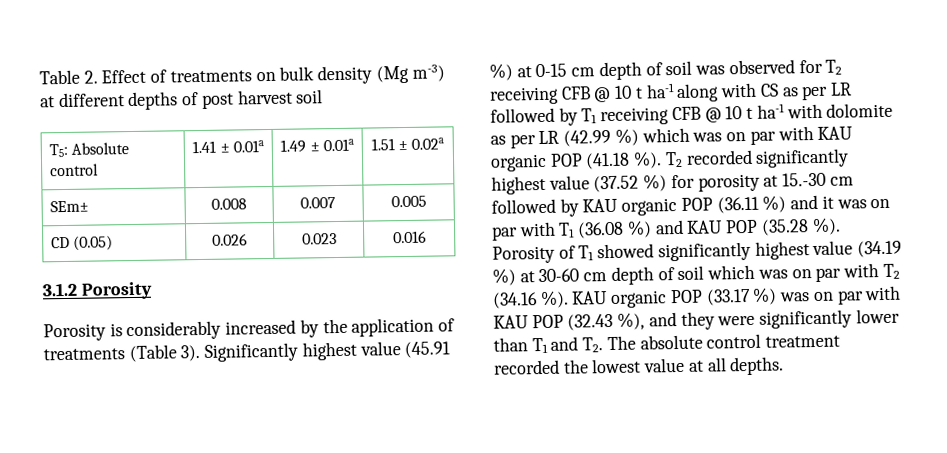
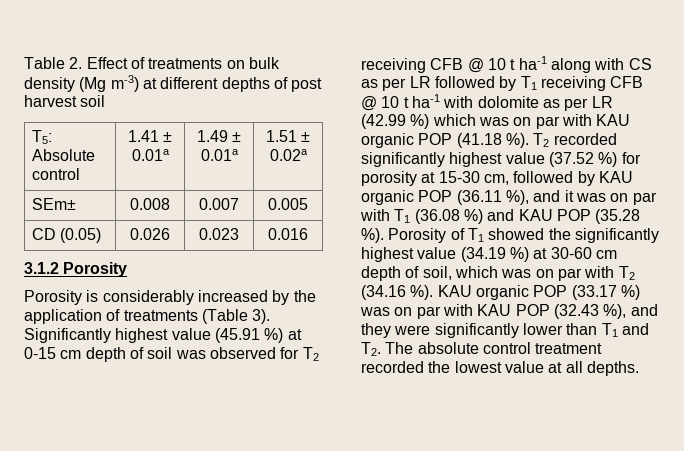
- T2 recorded significantly highest value (37.52 %) for porosity at 15.-30 cm followed by KAU organic POP (36.11 %) and it was on par with T1 (36.08 %) and KAU POP (35.28 %).
+ T2 recorded significantly highest value (37.52 %) for porosity at 15-30 cm, followed by KAU organic POP (36.11 %), and it was on par with T1 (36.08 %) and KAU POP (35.28 %).
- Porosity of T1 showed significantly highest value (34.19 %) at 30-60 cm depth of soil which was on par with T2 (34.16 %).
+ Porosity of T1 showed the significantly highest value (34.19 %) at 30-60 cm depth of soil, which was on par with T2 (34.16 %).

